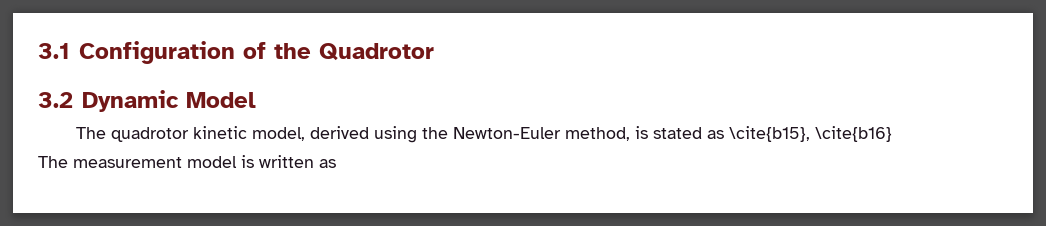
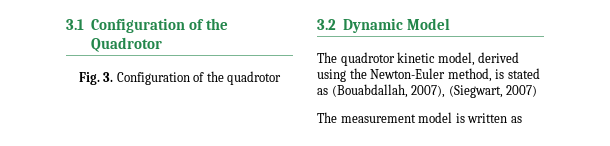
+ Fig. 3. Configuration of the quadrotor
- The quadrotor kinetic model, derived using the Newton-Euler method, is stated as \cite{b15}, \cite{b16}
+ The quadrotor kinetic model, derived using the Newton-Euler method, is stated as (Bouabdallah, 2007), (Siegwart, 2007)

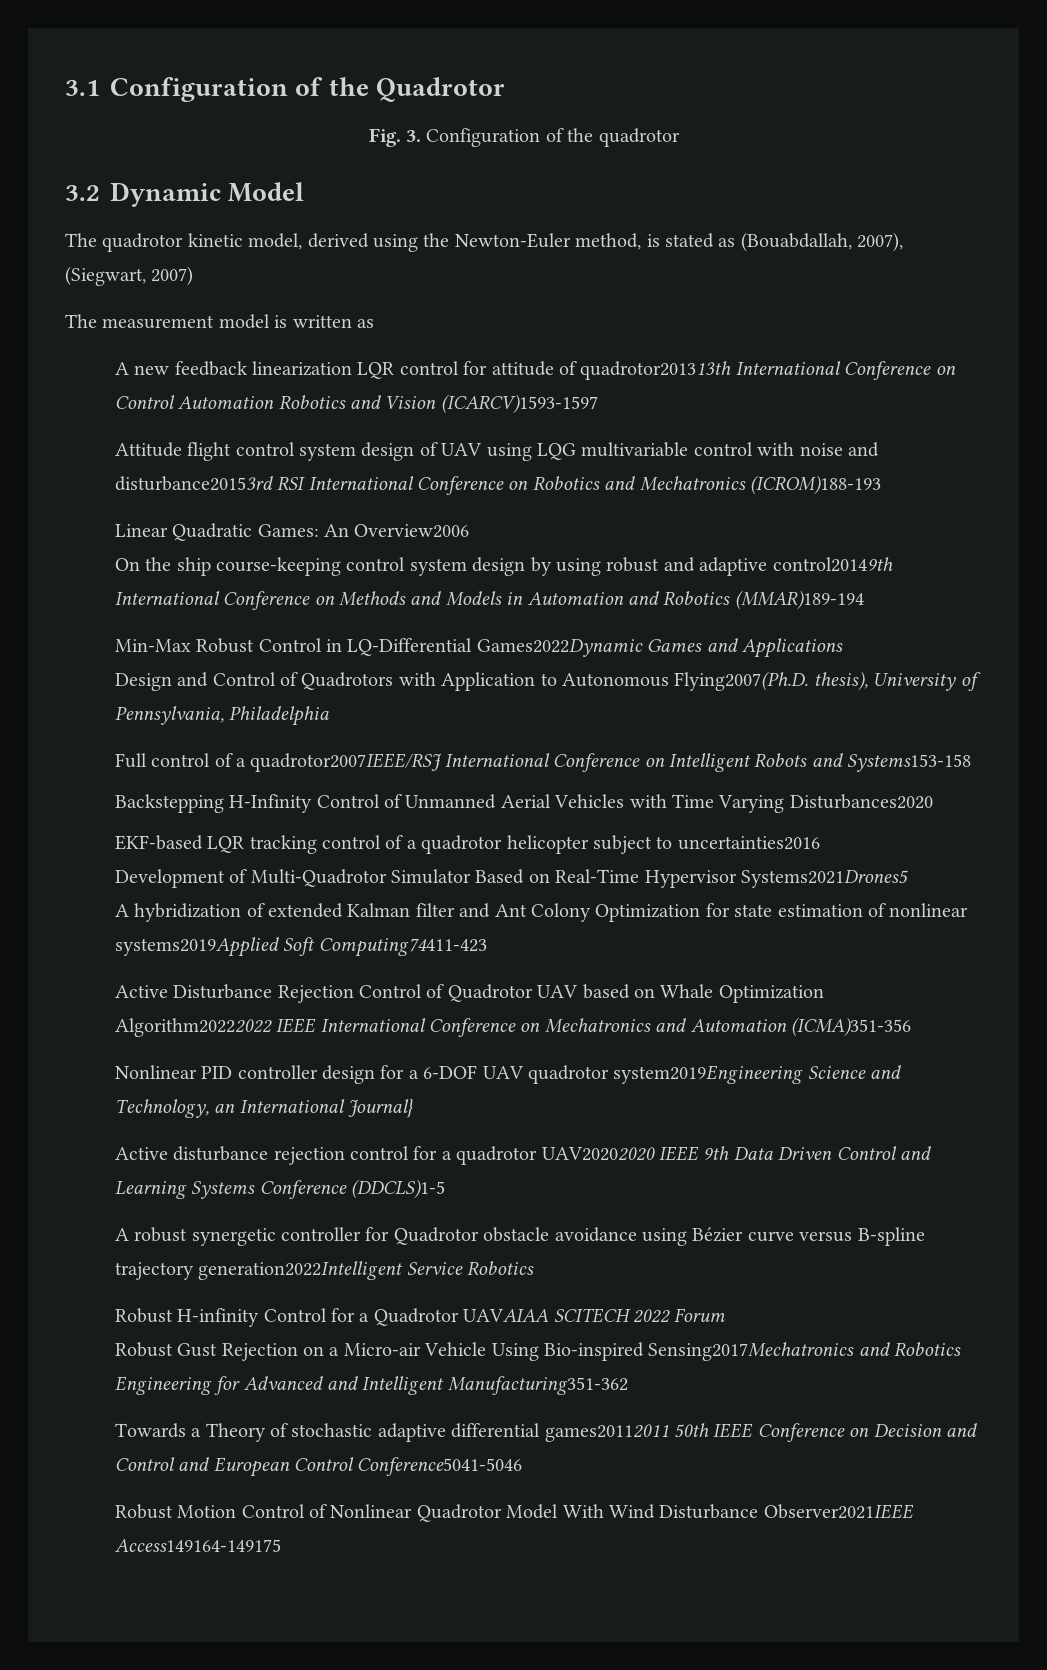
+ A new feedback linearization LQR control for attitude of quadrotor201313th International Conference on Control Automation Robotics and Vision (ICARCV)1593-1597
+ Attitude flight control system design of UAV using LQG multivariable control with noise and disturbance20153rd RSI International Conference on Robotics and Mechatronics (ICROM)188-193
+ Linear Quadratic Games: An Overview2006
+ On the ship course-keeping control system design by using robust and adaptive control20149th International Conference on Methods and Models in Automation and Robotics (MMAR)189-194
+ Min-Max Robust Control in LQ-Differential Games2022Dynamic Games and Applications
+ Design and Control of Quadrotors with Application to Autonomous Flying2007(Ph.D. thesis), University of Pennsylvania, Philadelphia
+ Full control of a quadrotor2007IEEE/RSJ International Conference on Intelligent Robots and Systems153-158
+ Backstepping H-Infinity Control of Unmanned Aerial Vehicles with Time Varying Disturbances2020
+ EKF-based LQR tracking control of a quadrotor helicopter subject to uncertainties2016
+ Development of Multi-Quadrotor Simulator Based on Real-Time Hypervisor Systems2021Drones5
+ A hybridization of extended Kalman filter and Ant Colony Optimization for state estimation of nonlinear systems2019Applied Soft Computing74411-423
+ Active Disturbance Rejection Control of Quadrotor UAV based on Whale Optimization Algorithm20222022 IEEE International Conference on Mechatronics and Automation (ICMA)351-356
+ Nonlinear PID controller design for a 6-DOF UAV quadrotor system2019Engineering Science and Technology, an International Journal}
+ Active disturbance rejection control for a quadrotor UAV20202020 IEEE 9th Data Driven Control and Learning Systems Conference (DDCLS)1-5
+ A robust synergetic controller for Quadrotor obstacle avoidance using Bézier curve versus B-spline trajectory generation2022Intelligent Service Robotics
+ Robust H-infinity Control for a Quadrotor UAVAIAA SCITECH 2022 Forum
+ Robust Gust Rejection on a Micro-air Vehicle Using Bio-inspired Sensing2017Mechatronics and Robotics Engineering for Advanced and Intelligent Manufacturing351-362
+ Towards a Theory of stochastic adaptive differential games20112011 50th IEEE Conference on Decision and Control and European Control Conference5041-5046
+ Robust Motion Control of Nonlinear Quadrotor Model With Wind Disturbance Observer2021IEEE Access149164-149175

